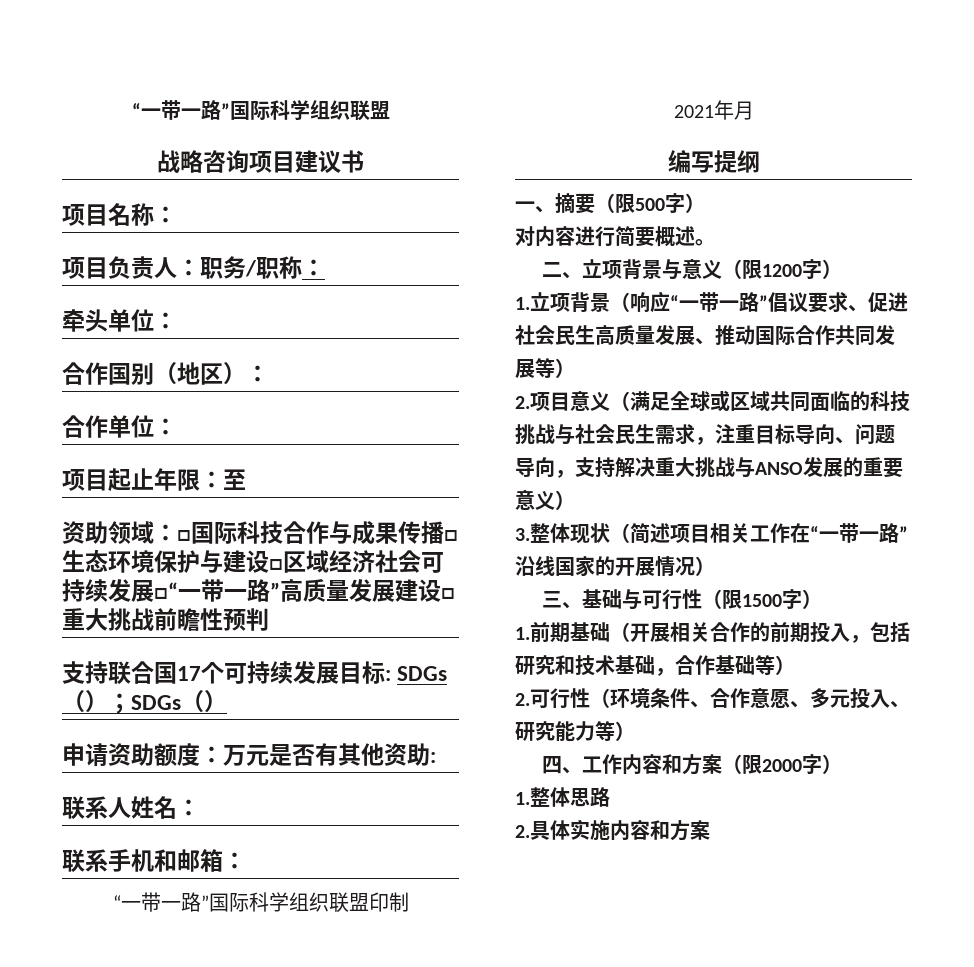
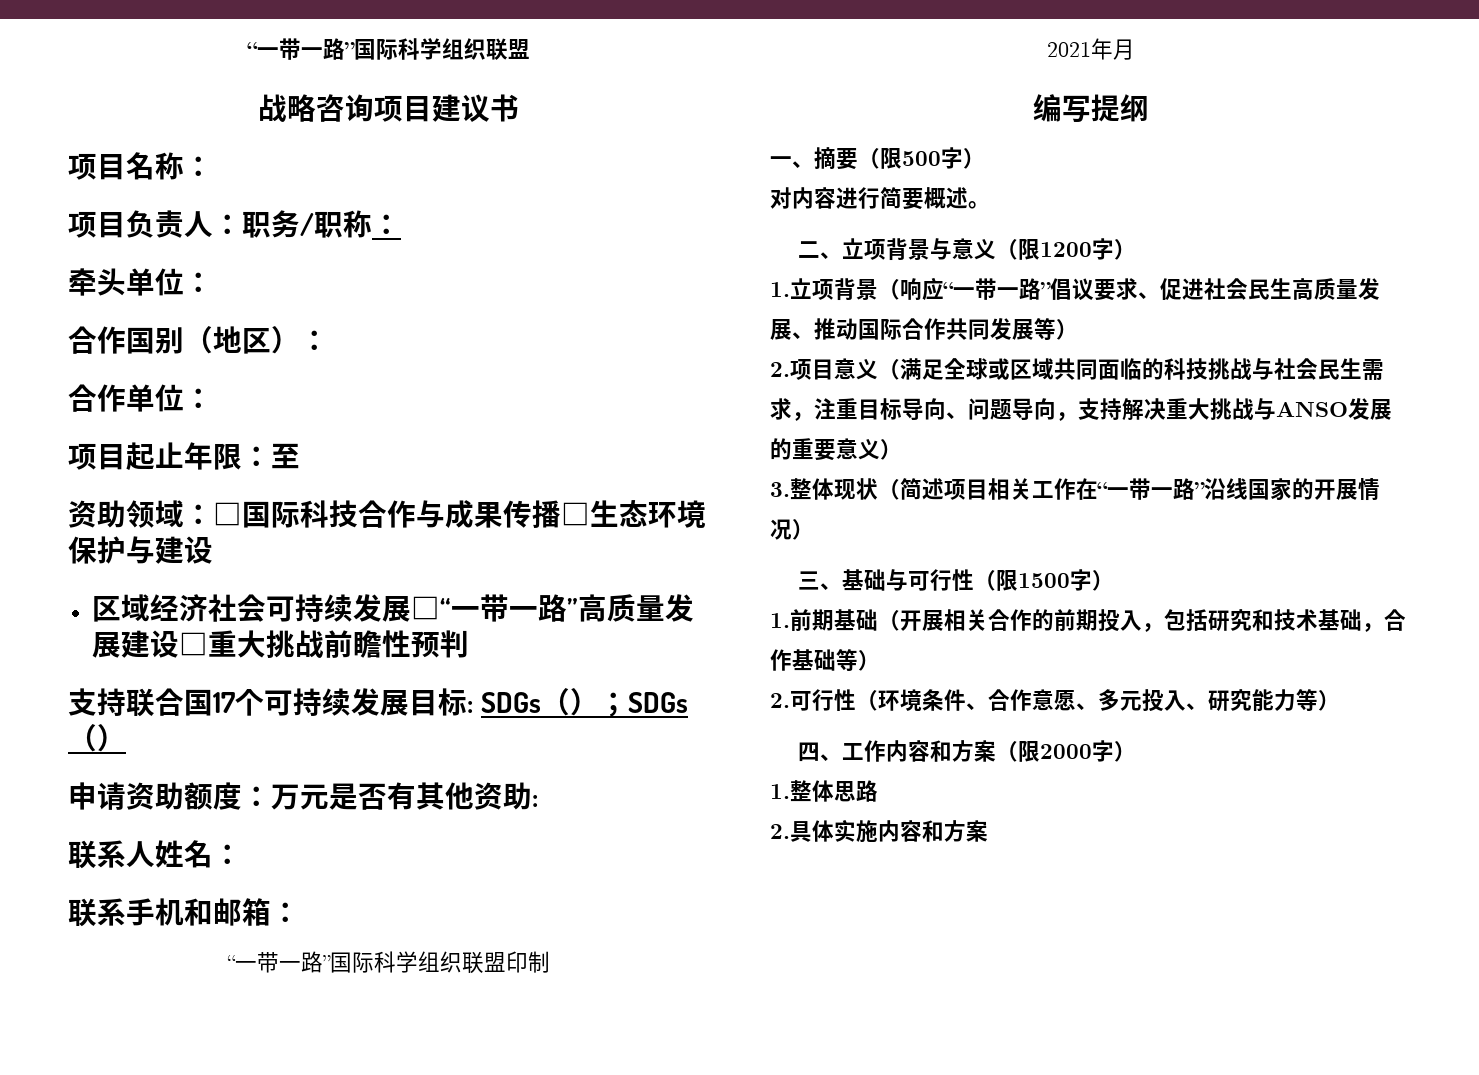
- 资助领域：□国际科技合作与成果传播□生态环境保护与建设□区域经济社会可持续发展□“一带一路”高质量发展建设□重大挑战前瞻性预判
+ 资助领域：□国际科技合作与成果传播□生态环境保护与建设
+ 区域经济社会可持续发展□“一带一路”高质量发展建设□重大挑战前瞻性预判

